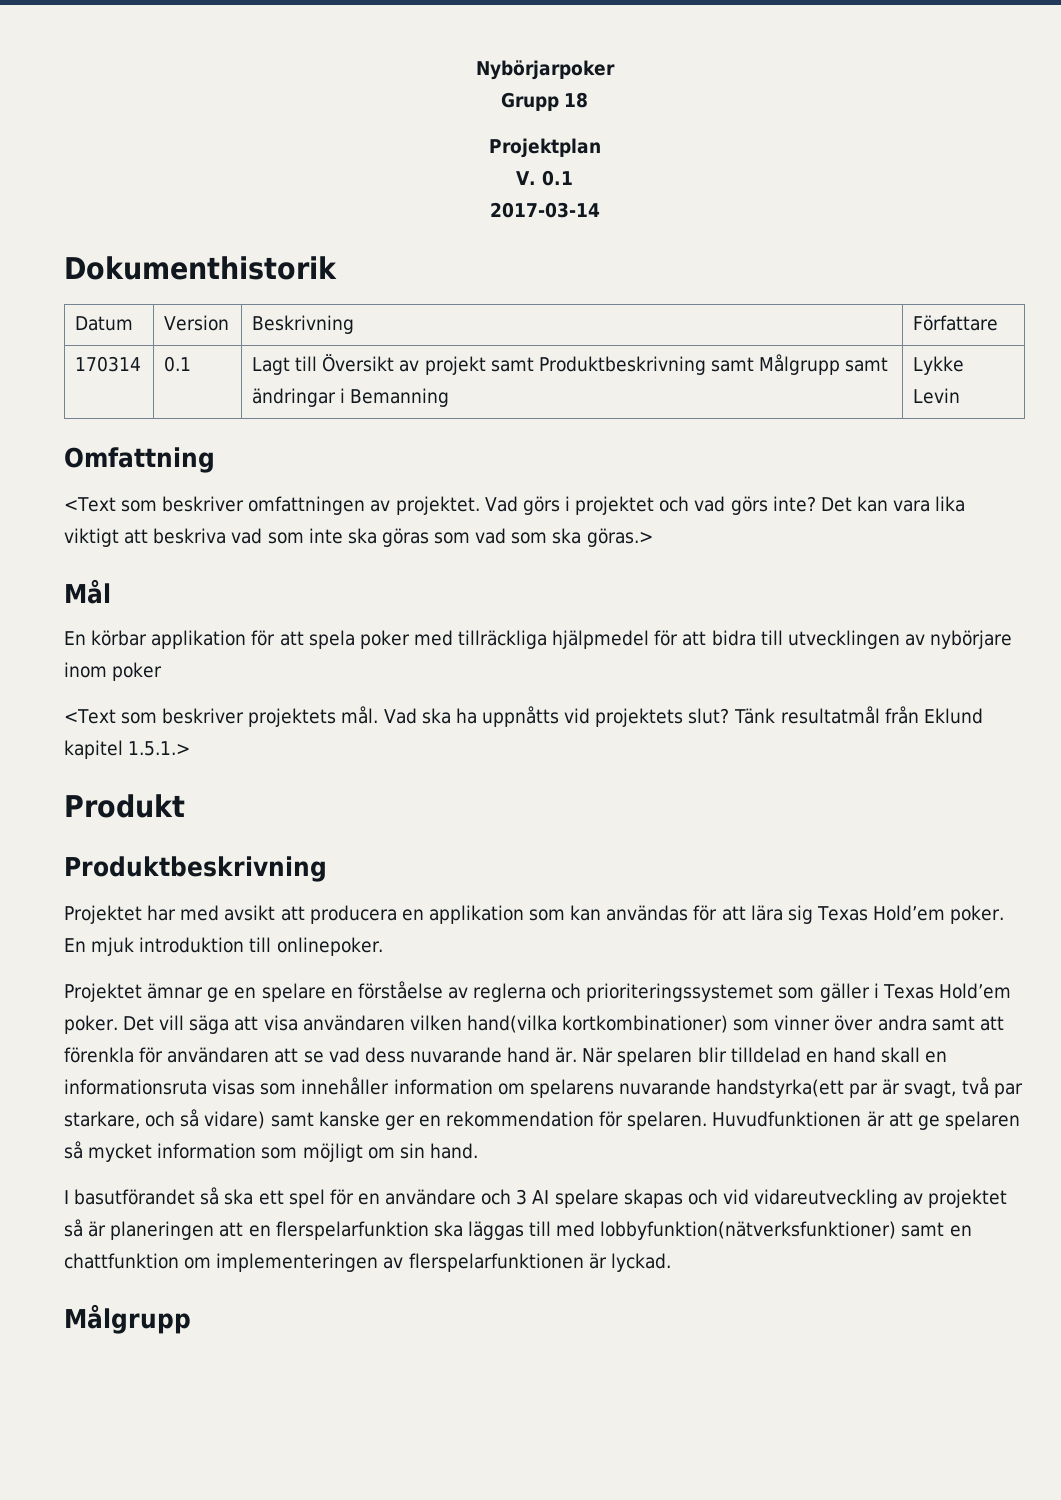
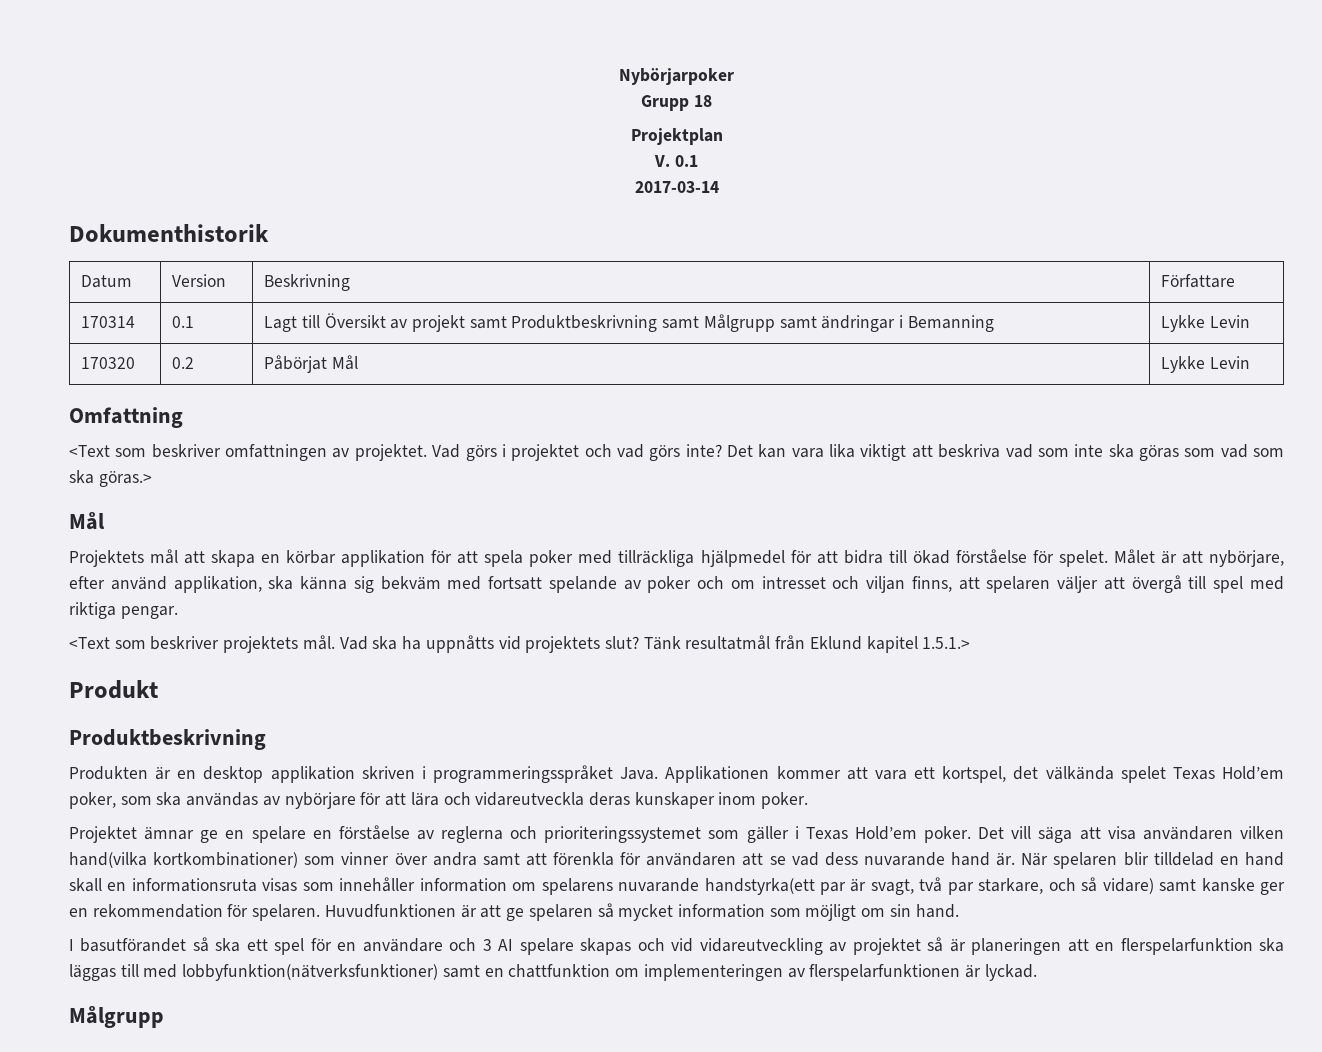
+ 170320 | 0.2 | Påbörjat Mål | Lykke Levin
- En körbar applikation för att spela poker med tillräckliga hjälpmedel för att bidra till utvecklingen av nybörjare inom poker
+ Projektets mål att skapa en körbar applikation för att spela poker med tillräckliga hjälpmedel för att bidra till ökad förståelse för spelet. Målet är att nybörjare, efter använd applikation, ska känna sig bekväm med fortsatt spelande av poker och om intresset och viljan finns, att spelaren väljer att övergå till spel med riktiga pengar.
- Projektet har med avsikt att producera en applikation som kan användas för att lära sig Texas Hold’em poker. En mjuk introduktion till onlinepoker.
+ Produkten är en desktop applikation skriven i programmeringsspråket Java. Applikationen kommer att vara ett kortspel, det välkända spelet Texas Hold’em poker, som ska användas av nybörjare för att lära och vidareutveckla deras kunskaper inom poker.

